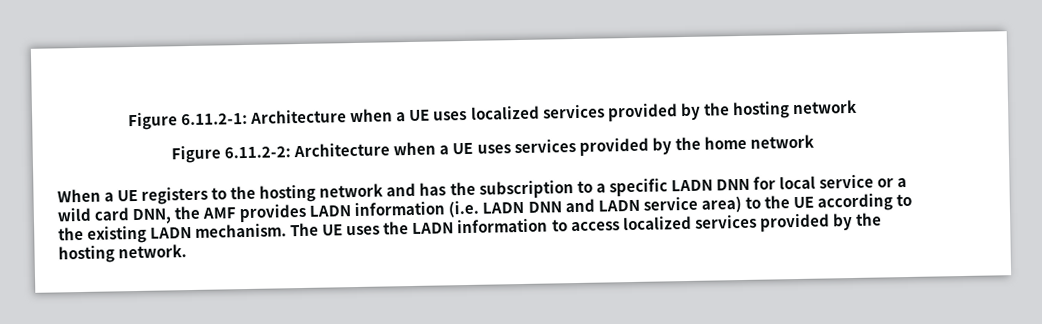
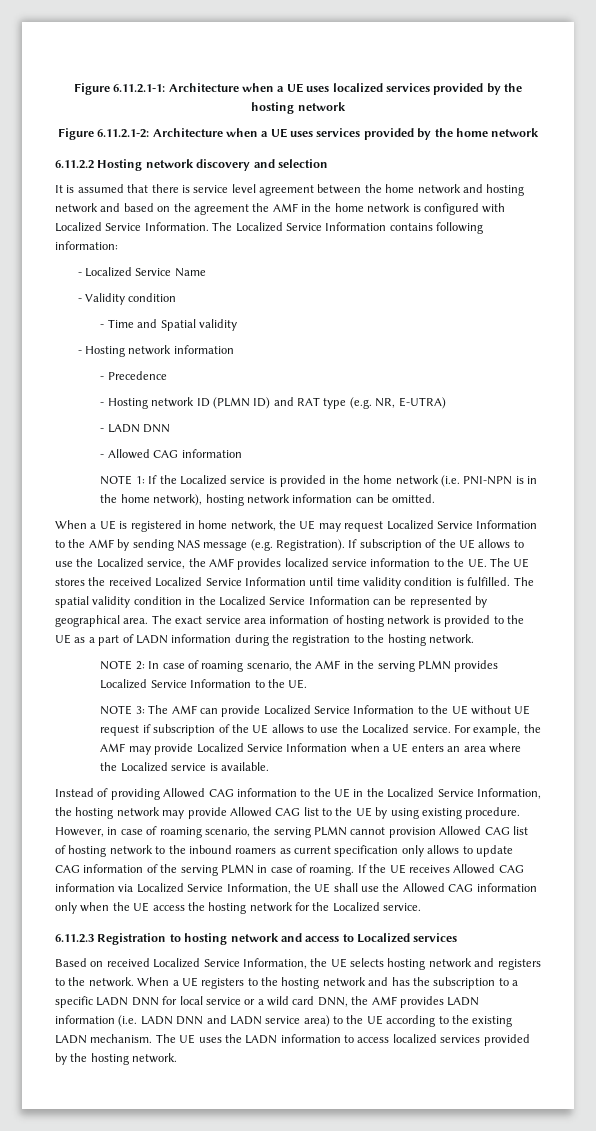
- Figure 6.11.2-1: Architecture when a UE uses localized services provided by the hosting network
+ Figure 6.11.2.1-1: Architecture when a UE uses localized services provided by the hosting network
- Figure 6.11.2-2: Architecture when a UE uses services provided by the home network
+ Figure 6.11.2.1-2: Architecture when a UE uses services provided by the home network
+ 6.11.2.2 Hosting network discovery and selection
+ It is assumed that there is service level agreement between the home network and hosting network and based on the agreement the AMF in the home network is configured with Localized Service Information. The Localized Service Information contains following information:
+ - Localized Service Name
+ - Validity condition
+ - Time and Spatial validity
+ - Hosting network information
+ - Precedence
+ - Hosting network ID (PLMN ID) and RAT type (e.g. NR, E-UTRA)
+ - LADN DNN
+ - Allowed CAG information
+ NOTE 1: If the Localized service is provided in the home network (i.e. PNI-NPN is in the home network), hosting network information can be omitted.
+ When a UE is registered in home network, the UE may request Localized Service Information to the AMF by sending NAS message (e.g. Registration). If subscription of the UE allows to use the Localized service, the AMF provides localized service information to the UE. The UE stores the received Localized Service Information until time validity condition is fulfilled. The spatial validity condition in the Localized Service Information can be represented by geographical area. The exact service area information of hosting network is provided to the UE as a part of LADN information during the registration to the hosting network.
+ NOTE 2: In case of roaming scenario, the AMF in the serving PLMN provides Localized Service Information to the UE.
+ NOTE 3: The AMF can provide Localized Service Information to the UE without UE request if subscription of the UE allows to use the Localized service. For example, the AMF may provide Localized Service Information when a UE enters an area where the Localized service is available.
+ Instead of providing Allowed CAG information to the UE in the Localized Service Information, the hosting network may provide Allowed CAG list to the UE by using existing procedure. However, in case of roaming scenario, the serving PLMN cannot provision Allowed CAG list of hosting network to the inbound roamers as current specification only allows to update CAG information of the serving PLMN in case of roaming. If the UE receives Allowed CAG information via Localized Service Information, the UE shall use the Allowed CAG information only when the UE access the hosting network for the Localized service.
+ 6.11.2.3 Registration to hosting network and access to Localized services
+ Based on received Localized Service Information, the UE selects hosting network and registers to the network.

